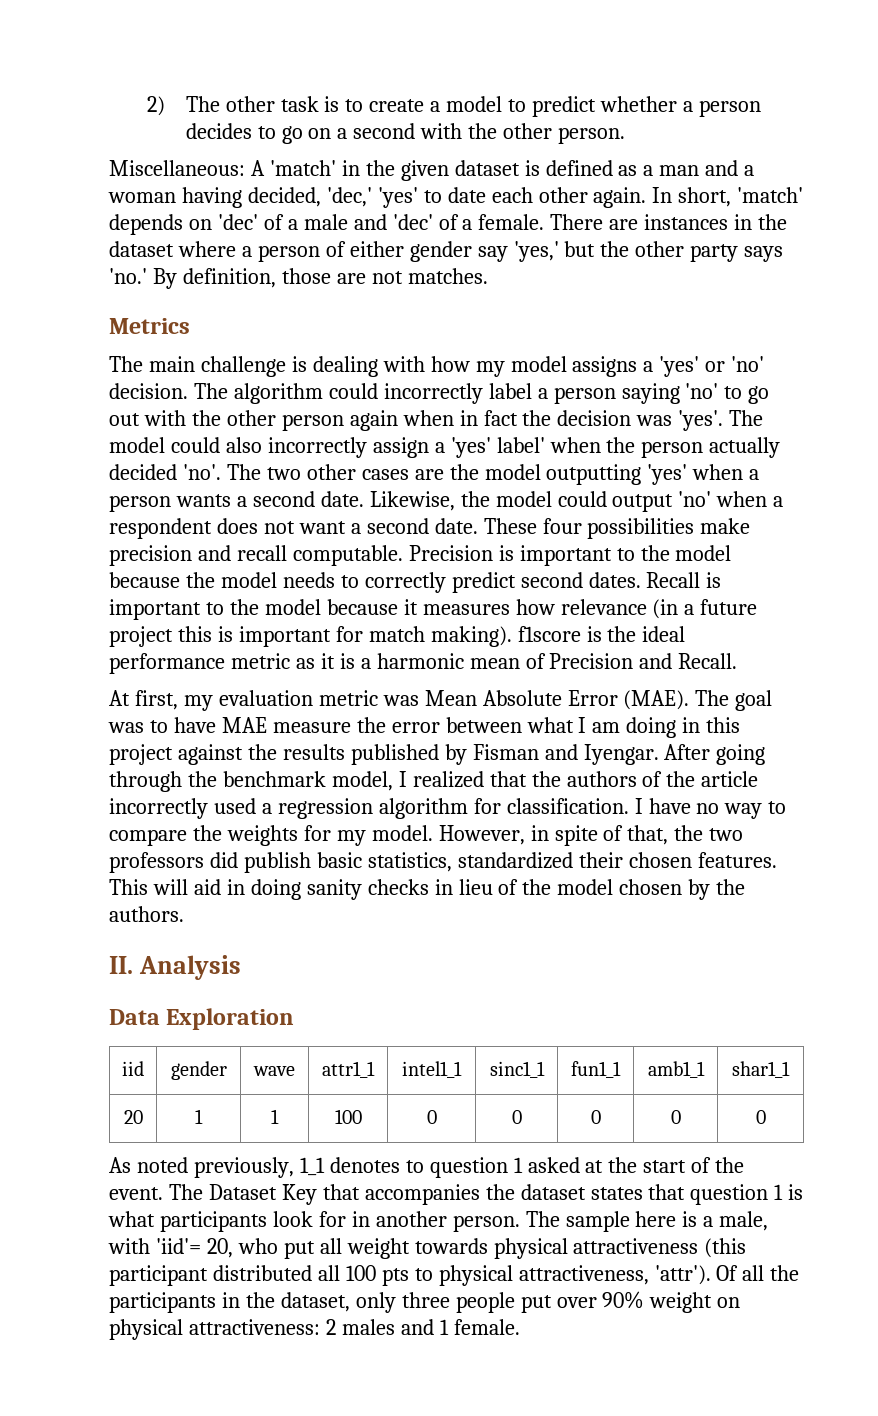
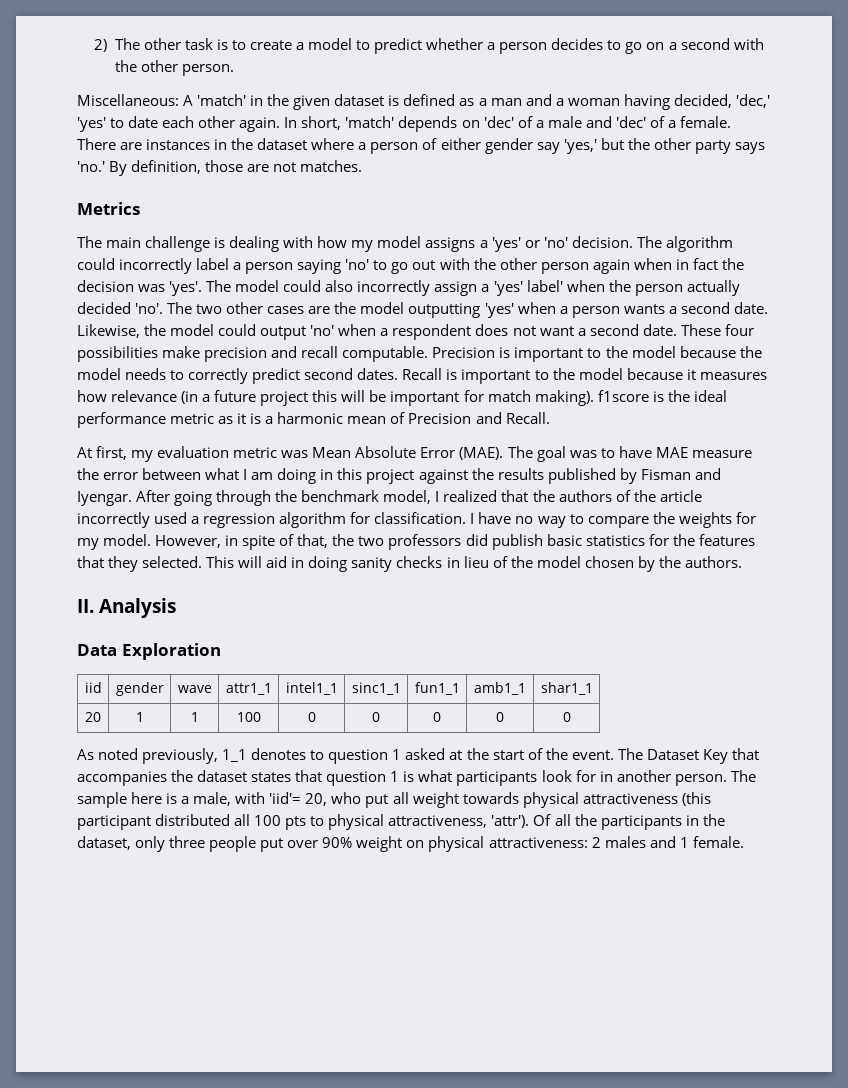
- Recall is important to the model because it measures how relevance (in a future project this is important for match making). f1score is the ideal performance metric as it is a harmonic mean of Precision and Recall.
+ Recall is important to the model because it measures how relevance (in a future project this will be important for match making). f1score is the ideal performance metric as it is a harmonic mean of Precision and Recall.
- However, in spite of that, the two professors did publish basic statistics, standardized their chosen features.
+ However, in spite of that, the two professors did publish basic statistics for the features that they selected.

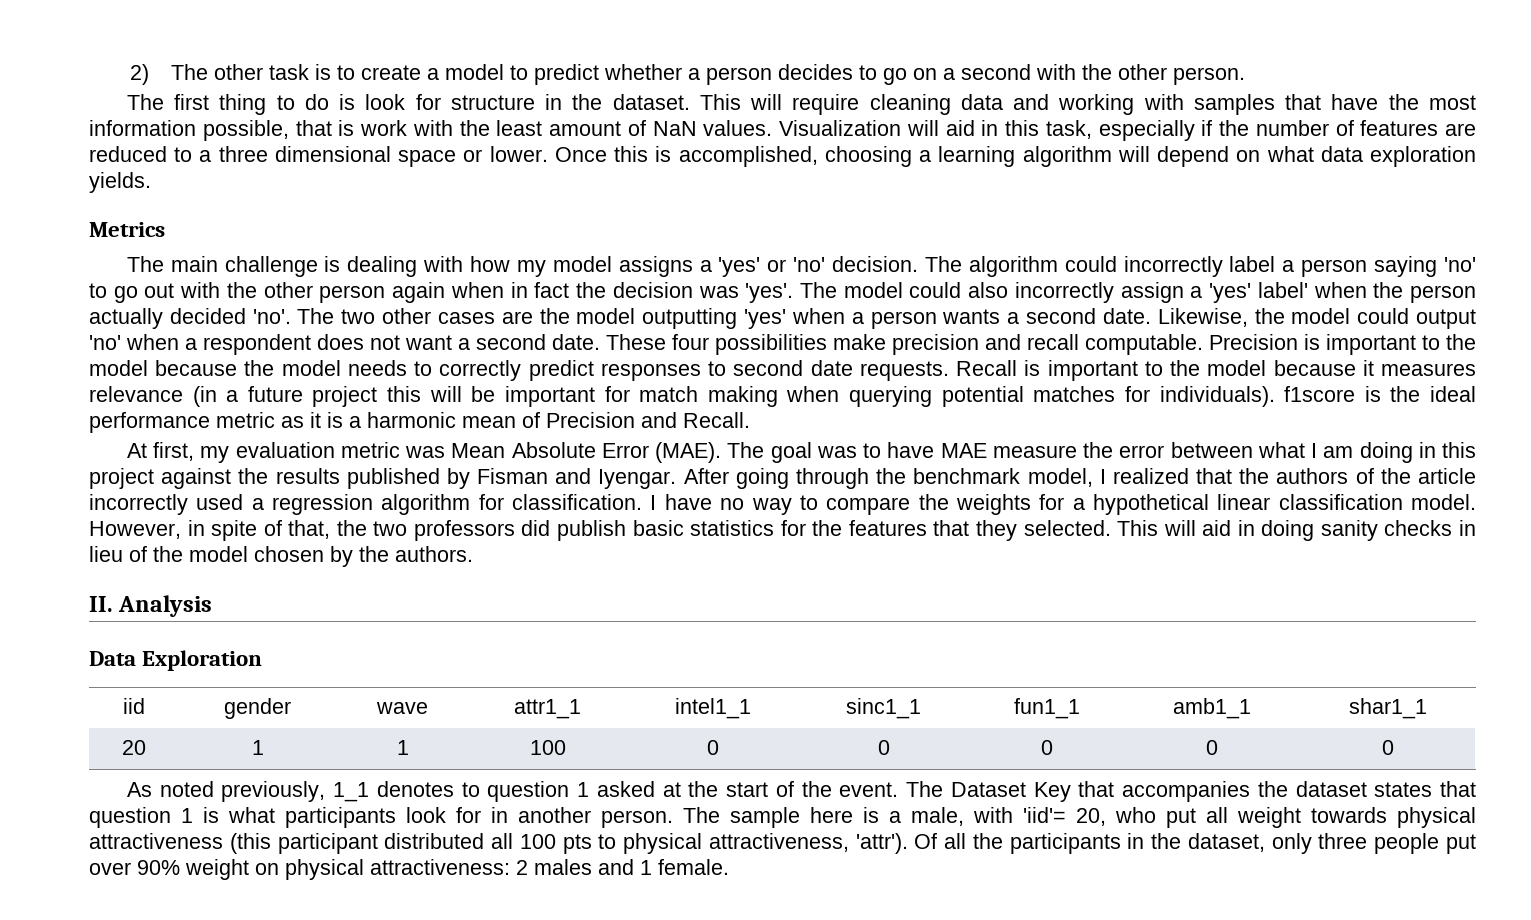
- Miscellaneous: A 'match' in the given dataset is defined as a man and a woman having decided, 'dec,' 'yes' to date each other again. In short, 'match' depends on 'dec' of a male and 'dec' of a female. There are instances in the dataset where a person of either gender say 'yes,' but the other party says 'no.' By definition, those are not matches.
+ The first thing to do is look for structure in the dataset. This will require cleaning data and working with samples that have the most information possible, that is work with the least amount of NaN values. Visualization will aid in this task, especially if the number of features are reduced to a three dimensional space or lower. Once this is accomplished, choosing a learning algorithm will depend on what data exploration yields.
- Precision is important to the model because the model needs to correctly predict second dates.
+ Precision is important to the model because the model needs to correctly predict responses to second date requests.
- Recall is important to the model because it measures how relevance (in a future project this will be important for match making). f1score is the ideal performance metric as it is a harmonic mean of Precision and Recall.
+ Recall is important to the model because it measures relevance (in a future project this will be important for match making when querying potential matches for individuals). f1score is the ideal performance metric as it is a harmonic mean of Precision and Recall.
- I have no way to compare the weights for my model.
+ I have no way to compare the weights for a hypothetical linear classification model.

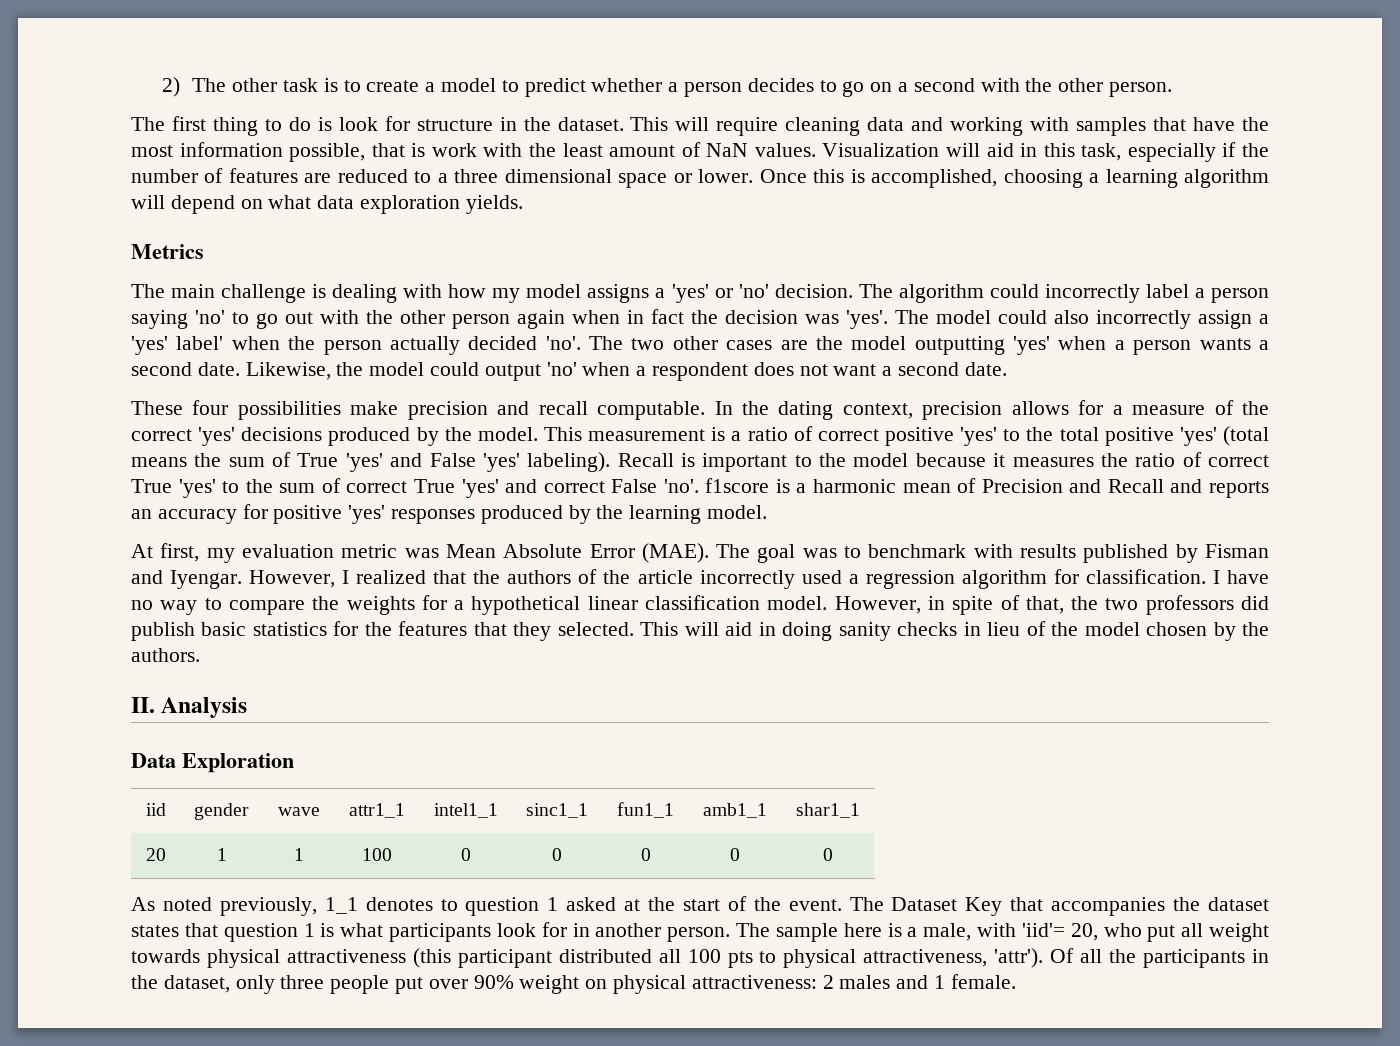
- Likewise, the model could output 'no' when a respondent does not want a second date. These four possibilities make precision and recall computable.
+ Likewise, the model could output 'no' when a respondent does not want a second date.
+ These four possibilities make precision and recall computable.
- Precision is important to the model because the model needs to correctly predict responses to second date requests.
+ In the dating context, precision allows for a measure of the correct 'yes' decisions produced by the model. This measurement is a ratio of correct positive 'yes' to the total positive 'yes' (total means the sum of True 'yes' and False 'yes' labeling).
- Recall is important to the model because it measures relevance (in a future project this will be important for match making when querying potential matches for individuals). f1score is the ideal performance metric as it is a harmonic mean of Precision and Recall.
+ Recall is important to the model because it measures the ratio of correct True 'yes' to the sum of correct True 'yes' and correct False 'no'. f1score is a harmonic mean of Precision and Recall and reports an accuracy for positive 'yes' responses produced by the learning model.
- The goal was to have MAE measure the error between what I am doing in this project against the results published by Fisman and Iyengar.
+ The goal was to benchmark with results published by Fisman and Iyengar.
- After going through the benchmark model, I realized that the authors of the article incorrectly used a regression algorithm for classification.
+ However, I realized that the authors of the article incorrectly used a regression algorithm for classification.

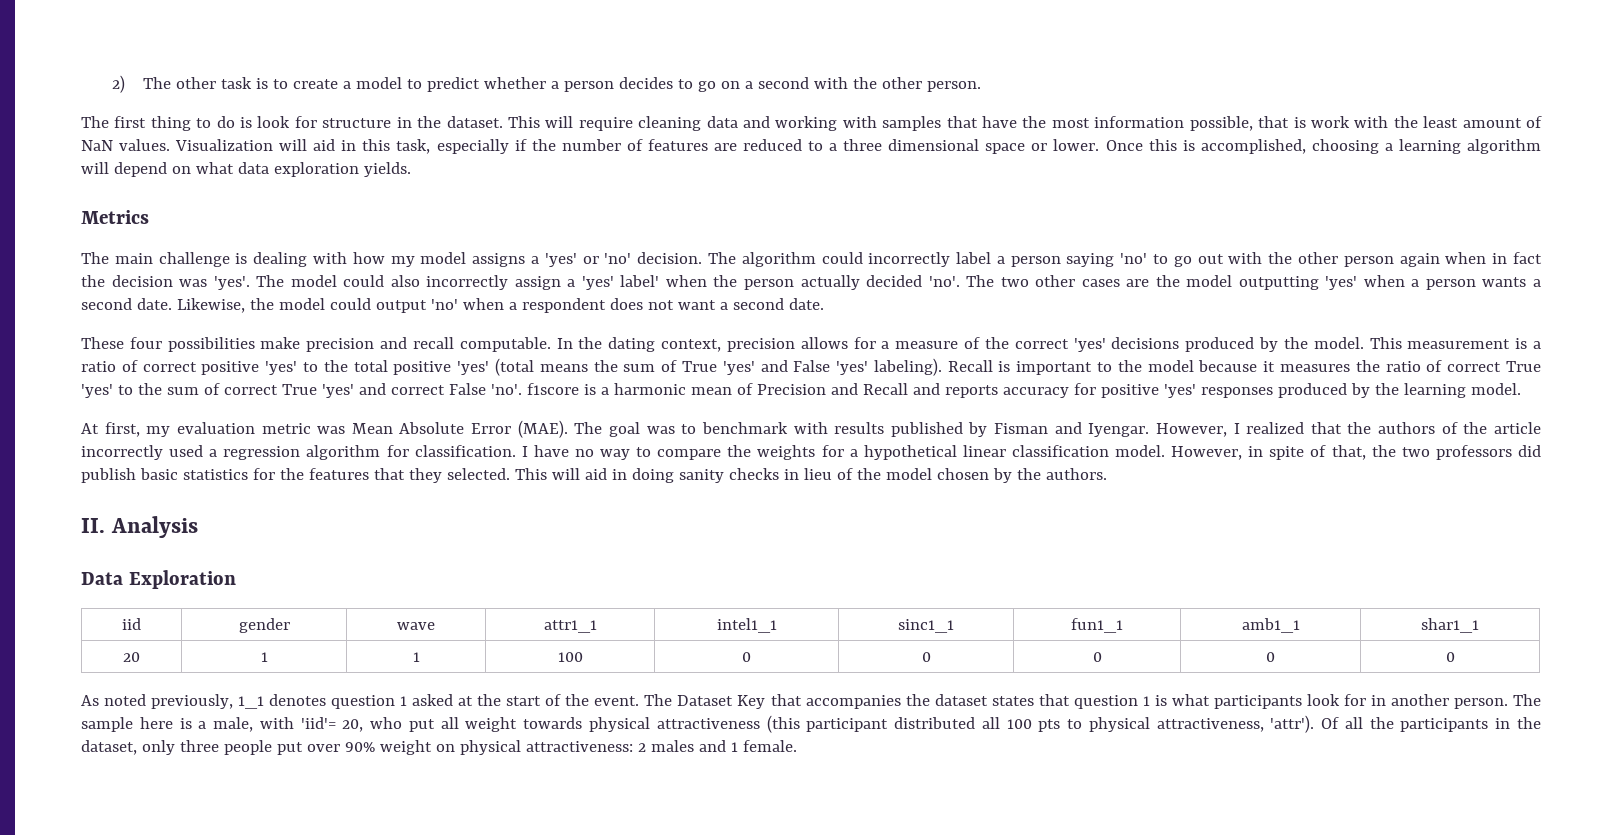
- Recall is important to the model because it measures the ratio of correct True 'yes' to the sum of correct True 'yes' and correct False 'no'. f1score is a harmonic mean of Precision and Recall and reports an accuracy for positive 'yes' responses produced by the learning model.
+ Recall is important to the model because it measures the ratio of correct True 'yes' to the sum of correct True 'yes' and correct False 'no'. f1score is a harmonic mean of Precision and Recall and reports accuracy for positive 'yes' responses produced by the learning model.
- As noted previously, 1_1 denotes to question 1 asked at the start of the event.
+ As noted previously, 1_1 denotes question 1 asked at the start of the event.

